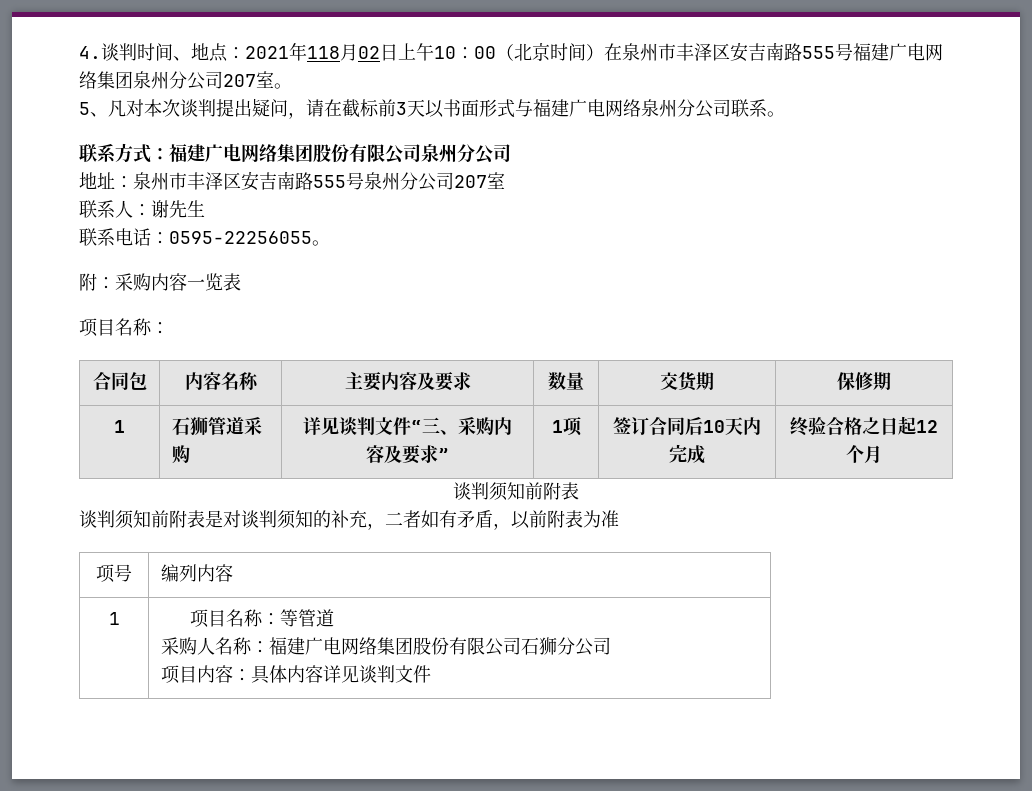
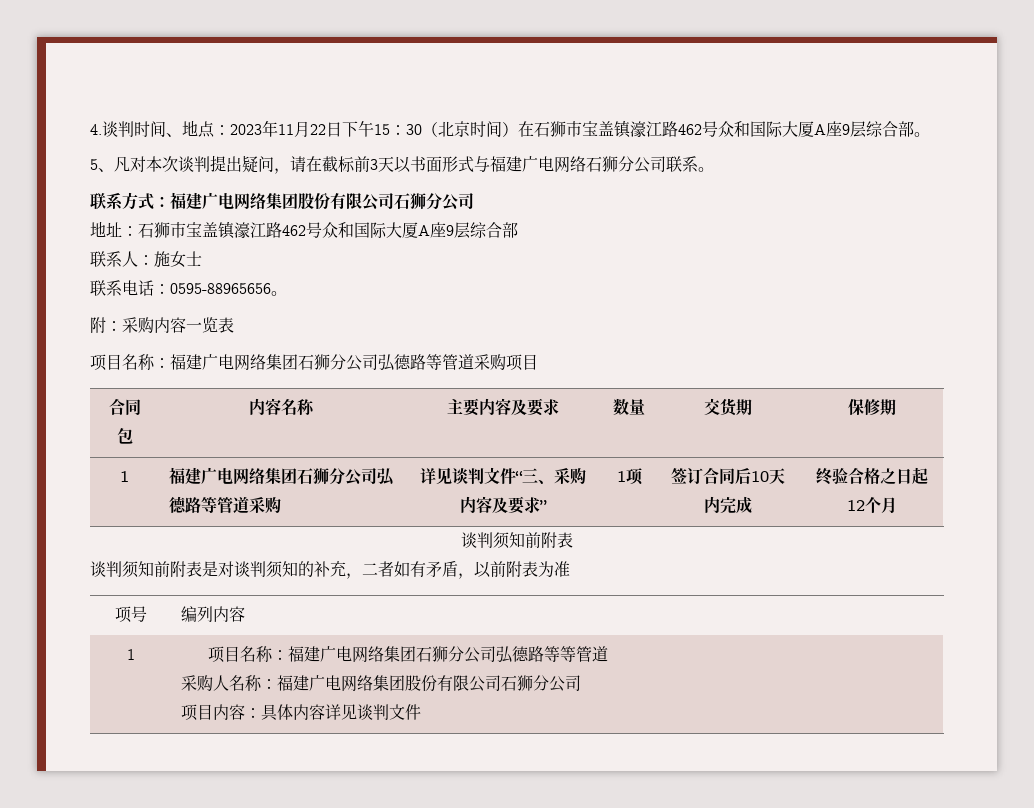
- 4.谈判时间、地点：2021年118月02日上午10：00（北京时间）在泉州市丰泽区安吉南路555号福建广电网络集团泉州分公司207室。
+ 4.谈判时间、地点：2023年11月22日下午15：30（北京时间）在石狮市宝盖镇濠江路462号众和国际大厦A座9层综合部。
- 5、凡对本次谈判提出疑问，请在截标前3天以书面形式与福建广电网络泉州分公司联系。
+ 5、凡对本次谈判提出疑问，请在截标前3天以书面形式与福建广电网络石狮分公司联系。
- 联系方式：福建广电网络集团股份有限公司泉州分公司
+ 联系方式：福建广电网络集团股份有限公司石狮分公司
- 地址：泉州市丰泽区安吉南路555号泉州分公司207室
+ 地址：石狮市宝盖镇濠江路462号众和国际大厦A座9层综合部
- 联系人：谢先生
+ 联系人：施女士
- 联系电话：0595-22256055。
+ 联系电话：0595-88965656。
  附：采购内容一览表
- 项目名称：
+ 项目名称：福建广电网络集团石狮分公司弘德路等管道采购项目
- 1 | 石狮管道采购 | 详见谈判文件“三、采购内容及要求” | 1项 | 签订合同后10天内完成 | 终验合格之日起12个月
+ 1 | 福建广电网络集团石狮分公司弘德路等管道采购 | 详见谈判文件“三、采购内容及要求” | 1项 | 签订合同后10天内完成 | 终验合格之日起12个月
- 1 | 项目名称：等管道
+ 1 | 项目名称：福建广电网络集团石狮分公司弘德路等等管道

